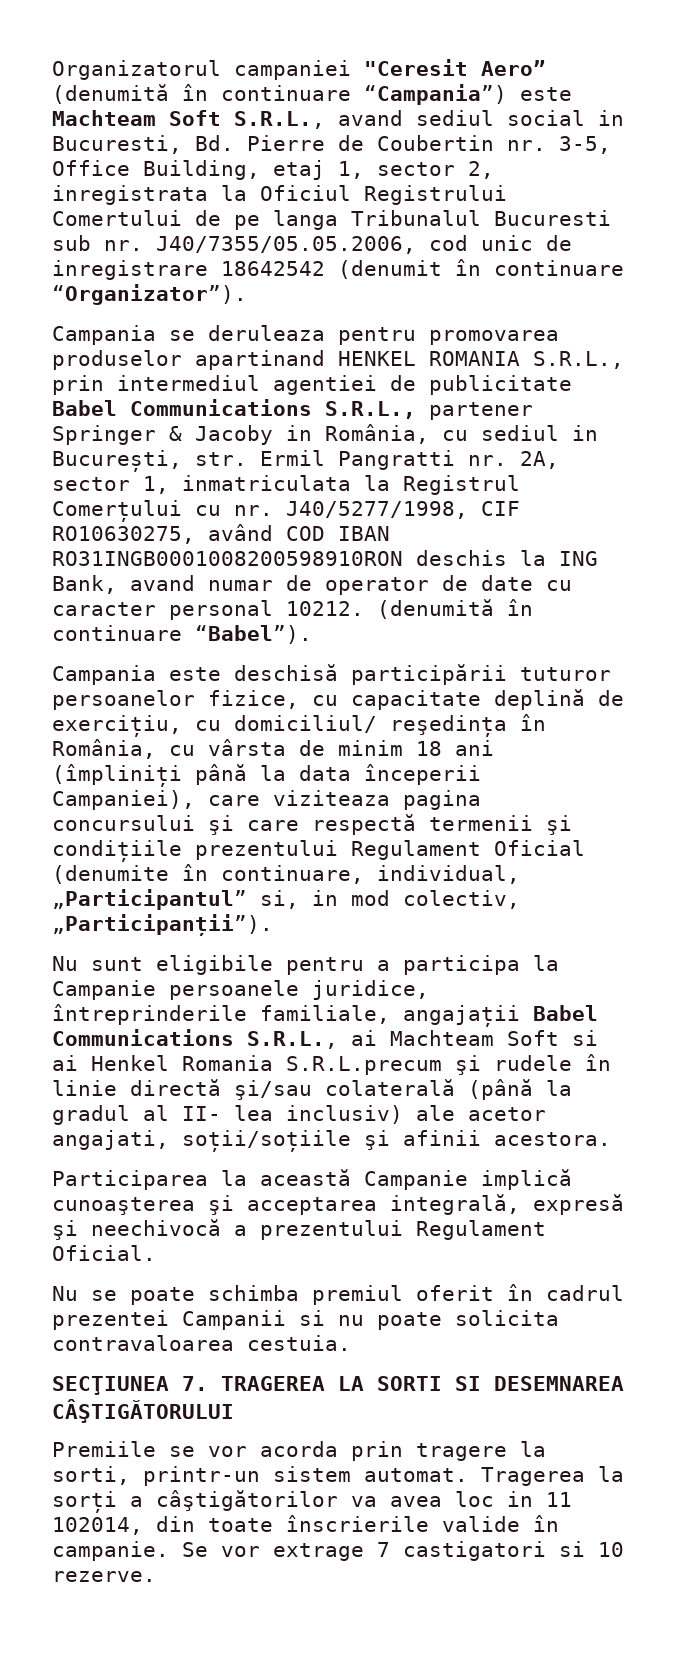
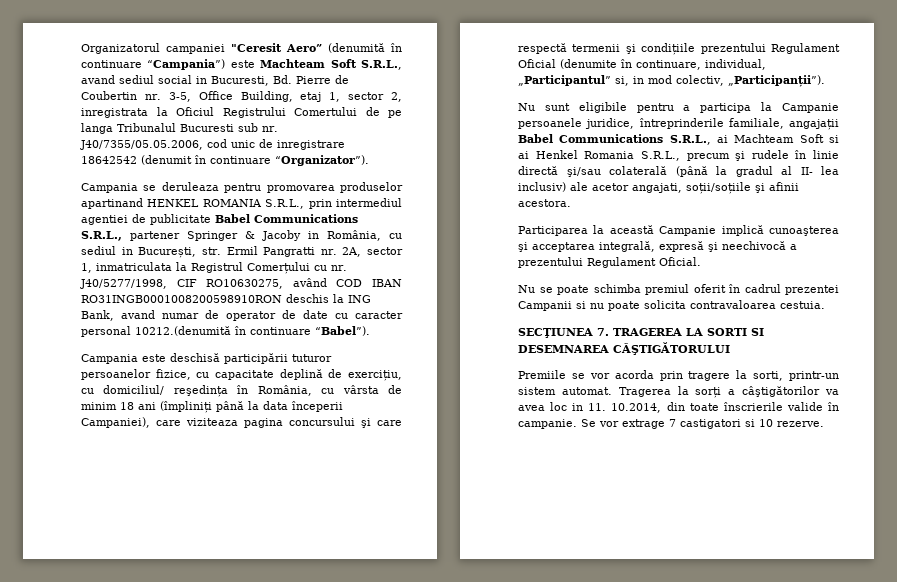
- Campania se deruleaza pentru promovarea produselor apartinand HENKEL ROMANIA S.R.L., prin intermediul agentiei de publicitate Babel Communications S.R.L., partener Springer & Jacoby in România, cu sediul in București, str. Ermil Pangratti nr. 2A, sector 1, inmatriculata la Registrul Comerțului cu nr. J40/5277/1998, CIF RO10630275, având COD IBAN RO31INGB0001008200598910RON deschis la ING Bank, avand numar de operator de date cu caracter personal 10212. (denumită în continuare “Babel”).
+ Campania se deruleaza pentru promovarea produselor apartinand HENKEL ROMANIA S.R.L., prin intermediul agentiei de publicitate Babel Communications S.R.L., partener Springer & Jacoby in România, cu sediul in București, str. Ermil Pangratti nr. 2A, sector 1, inmatriculata la Registrul Comerțului cu nr. J40/5277/1998, CIF RO10630275, având COD IBAN RO31INGB0001008200598910RON deschis la ING Bank, avand numar de operator de date cu caracter personal 10212.(denumită în continuare “Babel”).
- Nu sunt eligibile pentru a participa la Campanie persoanele juridice, întreprinderile familiale, angajații Babel Communications S.R.L., ai Machteam Soft si ai Henkel Romania S.R.L.precum şi rudele în linie directă şi/sau colaterală (până la gradul al II‐ lea inclusiv) ale acetor angajati, soții/soțiile şi afinii acestora.
+ Nu sunt eligibile pentru a participa la Campanie persoanele juridice, întreprinderile familiale, angajații Babel Communications S.R.L., ai Machteam Soft si ai Henkel Romania S.R.L., precum şi rudele în linie directă şi/sau colaterală (până la gradul al II‐ lea inclusiv) ale acetor angajati, soții/soțiile şi afinii acestora.
- Tragerea la sorți a câştigătorilor va avea loc in 11 102014, din toate înscrierile valide în campanie.
+ Tragerea la sorți a câştigătorilor va avea loc in 11. 10.2014, din toate înscrierile valide în campanie.

